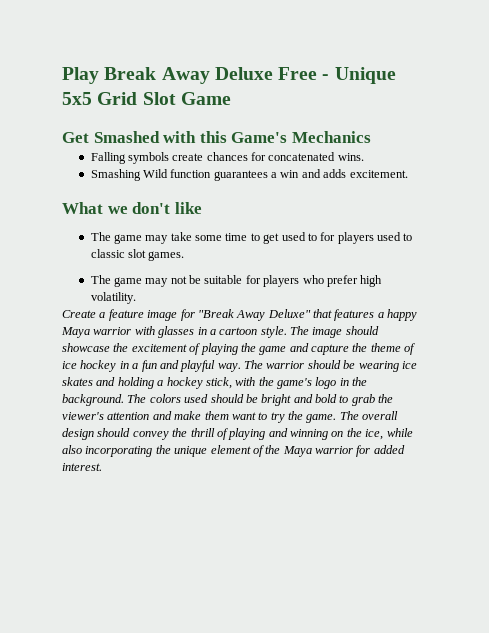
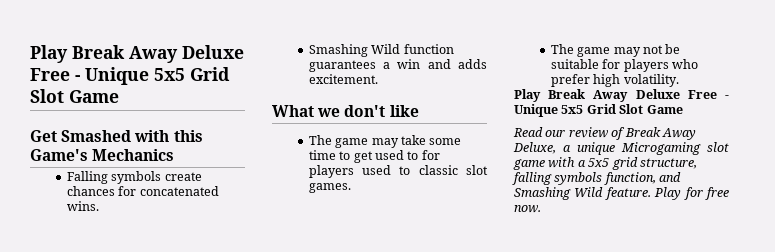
  The game may not be suitable for players who prefer high volatility.
- Create a feature image for "Break Away Deluxe" that features a happy Maya warrior with glasses in a cartoon style. The image should showcase the excitement of playing the game and capture the theme of ice hockey in a fun and playful way. The warrior should be wearing ice skates and holding a hockey stick, with the game's logo in the background. The colors used should be bright and bold to grab the viewer's attention and make them want to try the game. The overall design should convey the thrill of playing and winning on the ice, while also incorporating the unique element of the Maya warrior for added interest.
+ Play Break Away Deluxe Free - Unique 5x5 Grid Slot Game
+ Read our review of Break Away Deluxe, a unique Microgaming slot game with a 5x5 grid structure, falling symbols function, and Smashing Wild feature. Play for free now.

